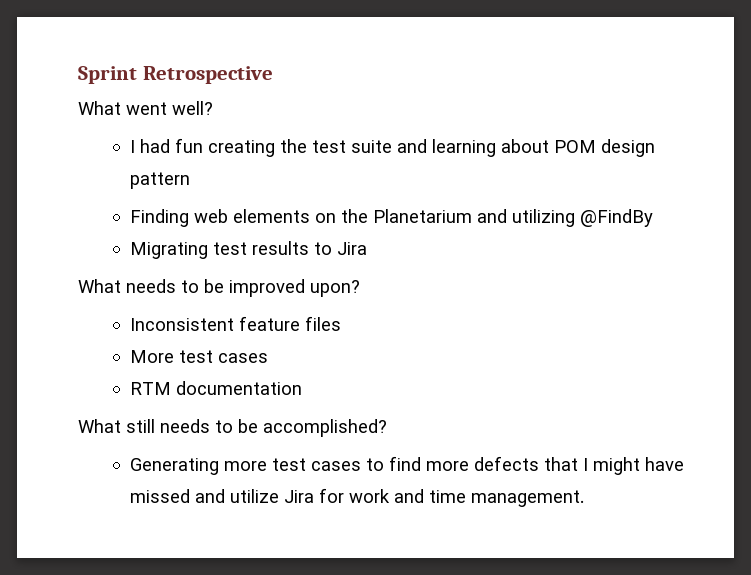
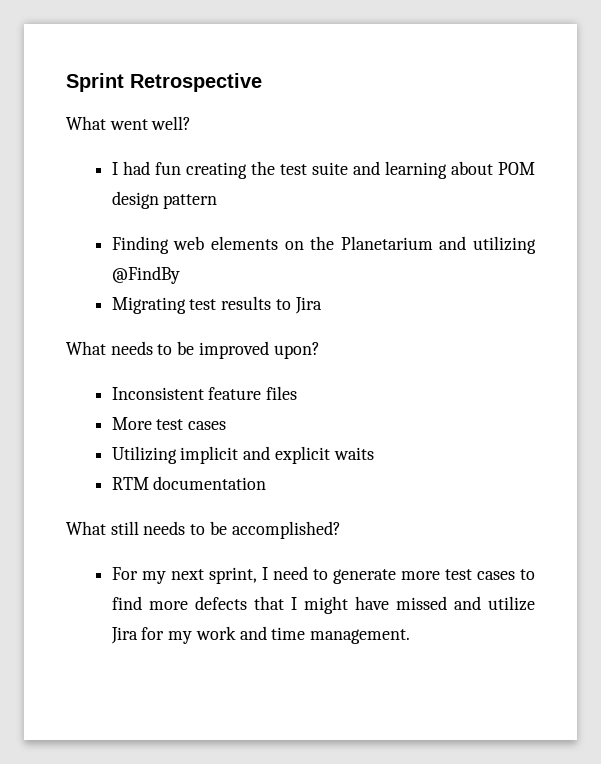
+ Utilizing implicit and explicit waits
- Generating more test cases to find more defects that I might have missed and utilize Jira for work and time management.
+ For my next sprint, I need to generate more test cases to find more defects that I might have missed and utilize Jira for my work and time management.

